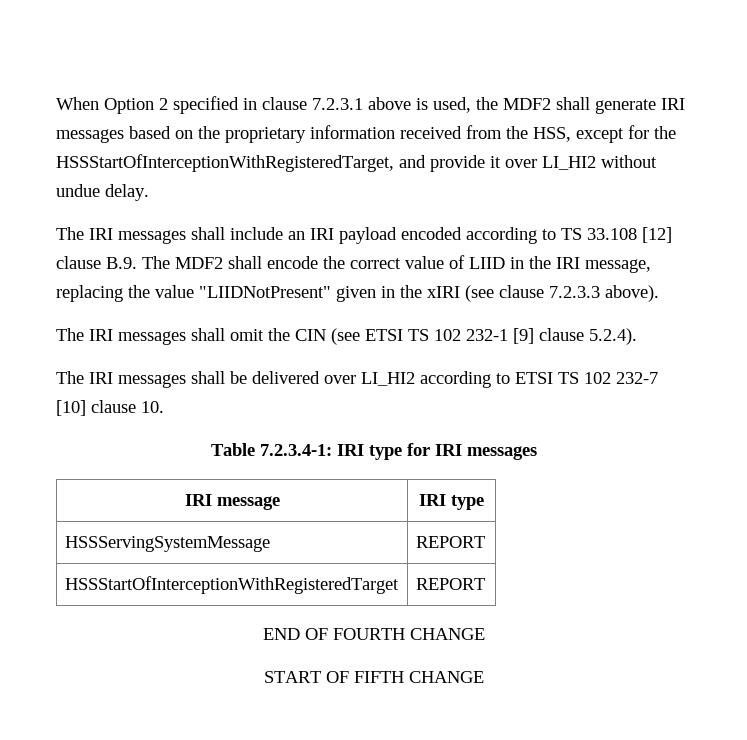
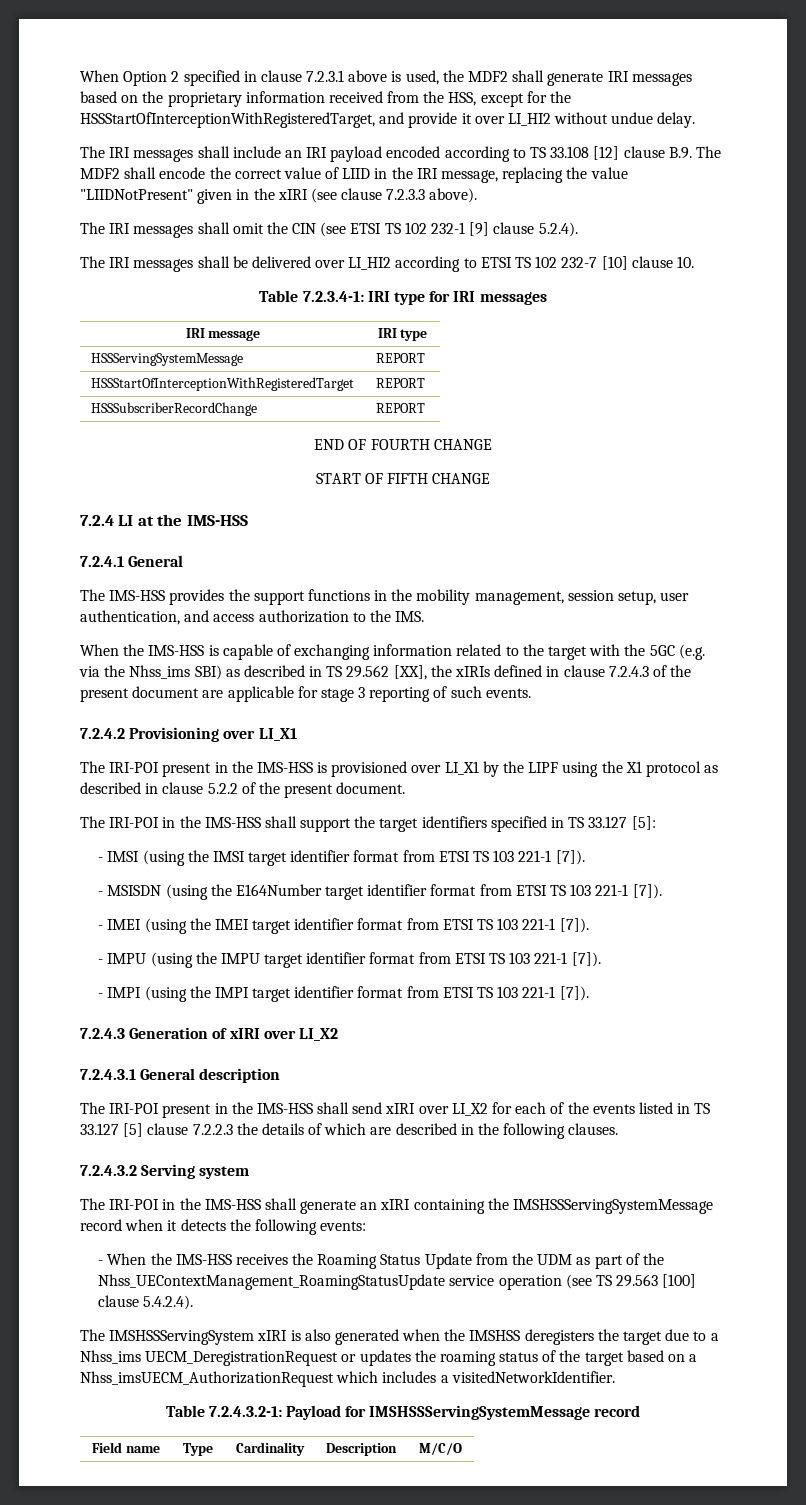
+ HSSSubscriberRecordChange | REPORT
+ 7.2.4 LI at the IMS-HSS
+ 7.2.4.1 General
+ The IMS-HSS provides the support functions in the mobility management, session setup, user authentication, and access authorization to the IMS.
+ When the IMS-HSS is capable of exchanging information related to the target with the 5GC (e.g. via the Nhss_ims SBI) as described in TS 29.562 [XX], the xIRIs defined in clause 7.2.4.3 of the present document are applicable for stage 3 reporting of such events.
+ 7.2.4.2 Provisioning over LI_X1
+ The IRI-POI present in the IMS-HSS is provisioned over LI_X1 by the LIPF using the X1 protocol as described in clause 5.2.2 of the present document.
+ The IRI-POI in the IMS-HSS shall support the target identifiers specified in TS 33.127 [5]:
+ - IMSI (using the IMSI target identifier format from ETSI TS 103 221-1 [7]).
+ - MSISDN (using the E164Number target identifier format from ETSI TS 103 221-1 [7]).
+ - IMEI (using the IMEI target identifier format from ETSI TS 103 221-1 [7]).
+ - IMPU (using the IMPU target identifier format from ETSI TS 103 221-1 [7]).
+ - IMPI (using the IMPI target identifier format from ETSI TS 103 221-1 [7]).
+ 7.2.4.3 Generation of xIRI over LI_X2
+ 7.2.4.3.1 General description
+ The IRI-POI present in the IMS-HSS shall send xIRI over LI_X2 for each of the events listed in TS 33.127 [5] clause 7.2.2.3 the details of which are described in the following clauses.
+ 7.2.4.3.2 Serving system
+ The IRI-POI in the IMS-HSS shall generate an xIRI containing the IMSHSSServingSystemMessage record when it detects the following events:
+ - When the IMS-HSS receives the Roaming Status Update from the UDM as part of the Nhss_UEContextManagement_RoamingStatusUpdate service operation (see TS 29.563 [100] clause 5.4.2.4).
+ The IMSHSSServingSystem xIRI is also generated when the IMSHSS deregisters the target due to a Nhss_ims UECM_DeregistrationRequest or updates the roaming status of the target based on a Nhss_imsUECM_AuthorizationRequest which includes a visitedNetworkIdentifier.
+ Table 7.2.4.3.2-1: Payload for IMSHSSServingSystemMessage record
+ Field name | Type | Cardinality | Description | M/C/O

